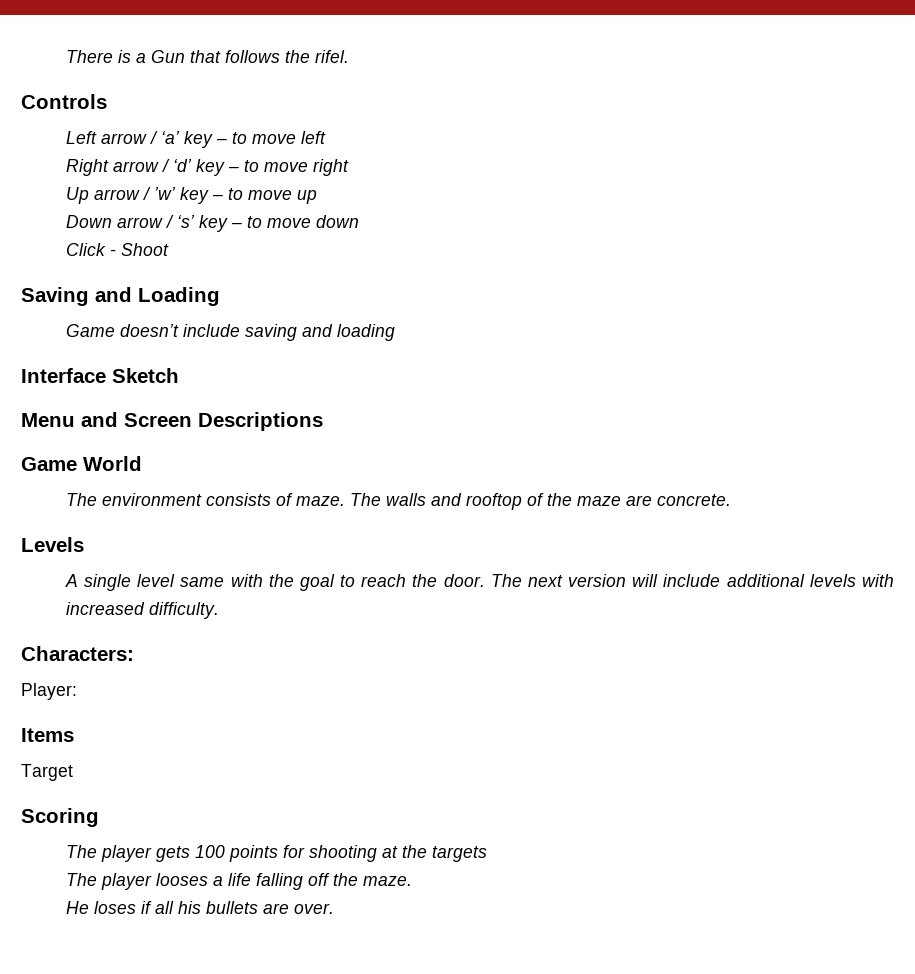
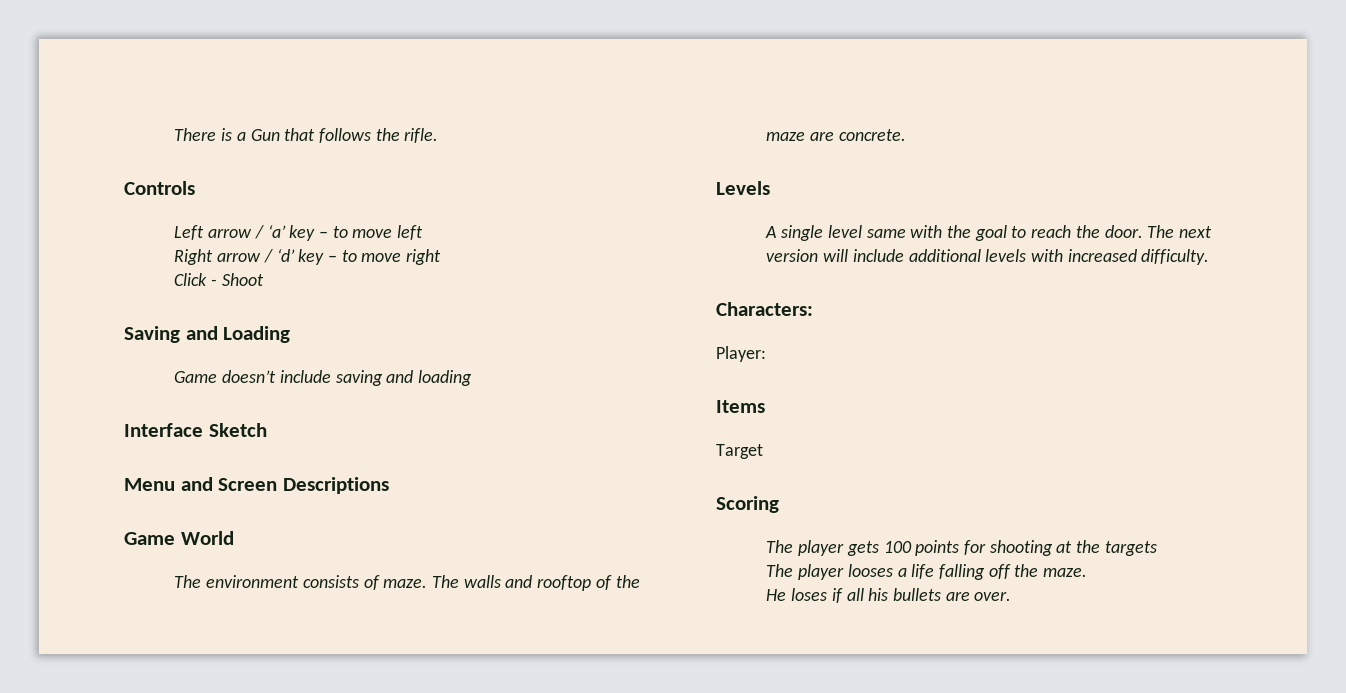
- There is a Gun that follows the rifel.
+ There is a Gun that follows the rifle.
- Up arrow / ’w’ key – to move up
- Down arrow / ‘s’ key – to move down

